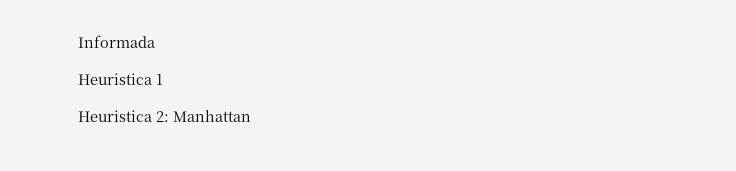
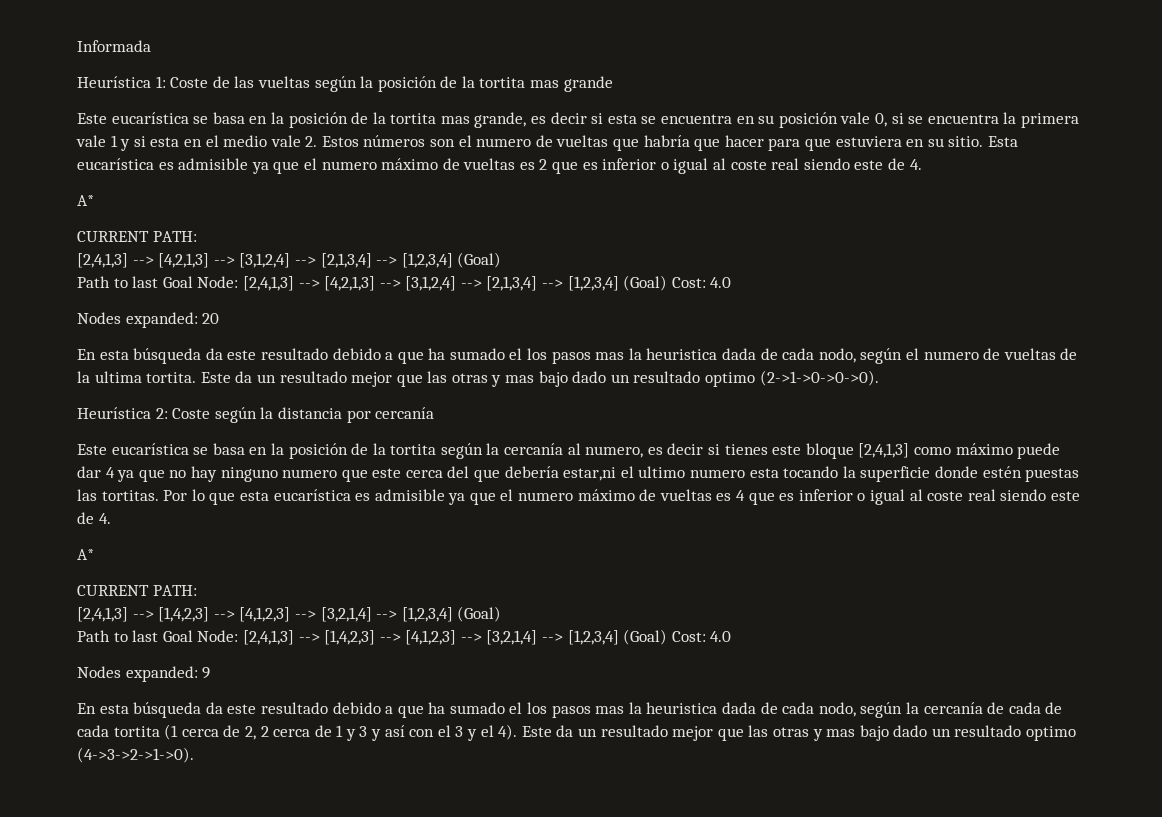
- Heuristica 1
- Heuristica 2: Manhattan
+ Heurística 1: Coste de las vueltas según la posición de la tortita mas grande
+ Este eucarística se basa en la posición de la tortita mas grande, es decir si esta se encuentra en su posición vale 0, si se encuentra la primera vale 1 y si esta en el medio vale 2. Estos números son el numero de vueltas que habría que hacer para que estuviera en su sitio. Esta eucarística es admisible ya que el numero máximo de vueltas es 2 que es inferior o igual al coste real siendo este de 4.
+ A*
+ CURRENT PATH:
+ [2,4,1,3] --> [4,2,1,3] --> [3,1,2,4] --> [2,1,3,4] --> [1,2,3,4] (Goal)
+ Path to last Goal Node: [2,4,1,3] --> [4,2,1,3] --> [3,1,2,4] --> [2,1,3,4] --> [1,2,3,4] (Goal) Cost: 4.0
+ Nodes expanded: 20
+ En esta búsqueda da este resultado debido a que ha sumado el los pasos mas la heuristica dada de cada nodo, según el numero de vueltas de la ultima tortita. Este da un resultado mejor que las otras y mas bajo dado un resultado optimo (2->1->0->0->0).
+ Heurística 2: Coste según la distancia por cercanía
+ Este eucarística se basa en la posición de la tortita según la cercanía al numero, es decir si tienes este bloque [2,4,1,3] como máximo puede dar 4 ya que no hay ninguno numero que este cerca del que debería estar,ni el ultimo numero esta tocando la superficie donde estén puestas las tortitas. Por lo que esta eucarística es admisible ya que el numero máximo de vueltas es 4 que es inferior o igual al coste real siendo este de 4.
+ A*
+ CURRENT PATH:
+ [2,4,1,3] --> [1,4,2,3] --> [4,1,2,3] --> [3,2,1,4] --> [1,2,3,4] (Goal)
+ Path to last Goal Node: [2,4,1,3] --> [1,4,2,3] --> [4,1,2,3] --> [3,2,1,4] --> [1,2,3,4] (Goal) Cost: 4.0
+ Nodes expanded: 9
+ En esta búsqueda da este resultado debido a que ha sumado el los pasos mas la heuristica dada de cada nodo, según la cercanía de cada de cada tortita (1 cerca de 2, 2 cerca de 1 y 3 y así con el 3 y el 4). Este da un resultado mejor que las otras y mas bajo dado un resultado optimo (4->3->2->1->0).

